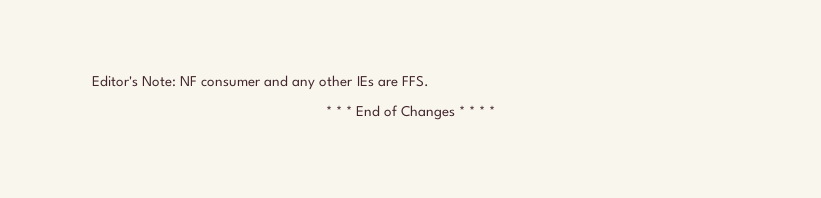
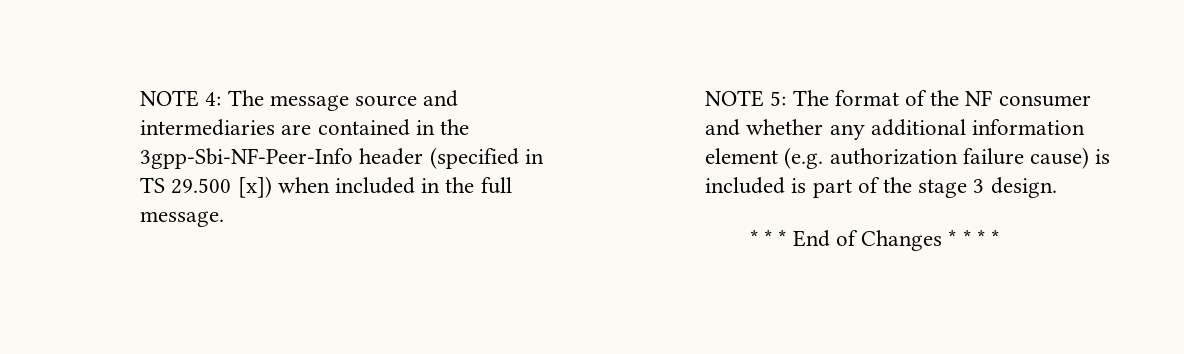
- Editor's Note: NF consumer and any other IEs are FFS.
+ NOTE 4: The message source and intermediaries are contained in the 3gpp-Sbi-NF-Peer-Info header (specified in TS 29.500 [x]) when included in the full message.
+ NOTE 5: The format of the NF consumer and whether any additional information element (e.g. authorization failure cause) is included is part of the stage 3 design.

